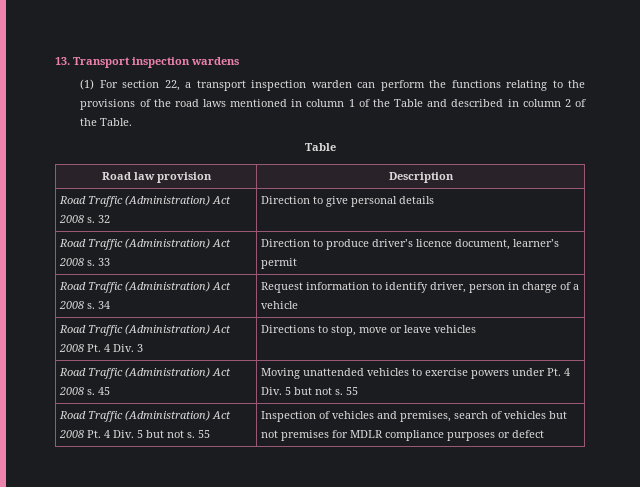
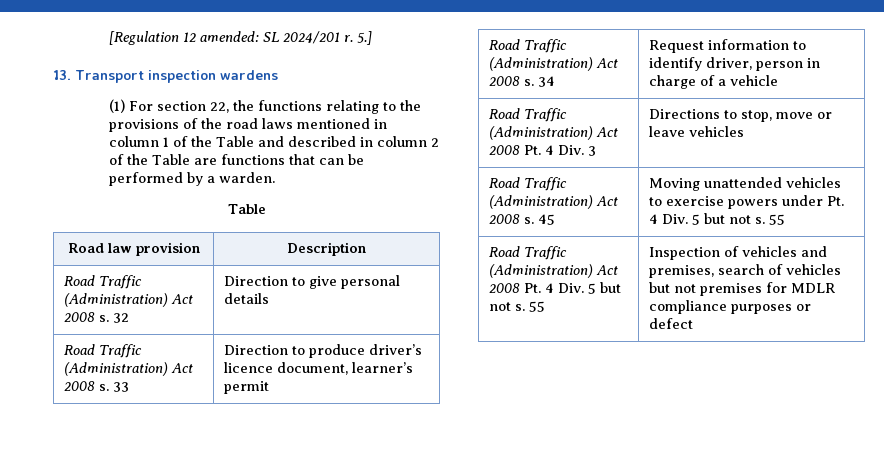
+ [Regulation 12 amended: SL 2024/201 r. 5.]
- (1) For section 22, a transport inspection warden can perform the functions relating to the provisions of the road laws mentioned in column 1 of the Table and described in column 2 of the Table.
+ (1) For section 22, the functions relating to the provisions of the road laws mentioned in column 1 of the Table and described in column 2 of the Table are functions that can be performed by a warden.

